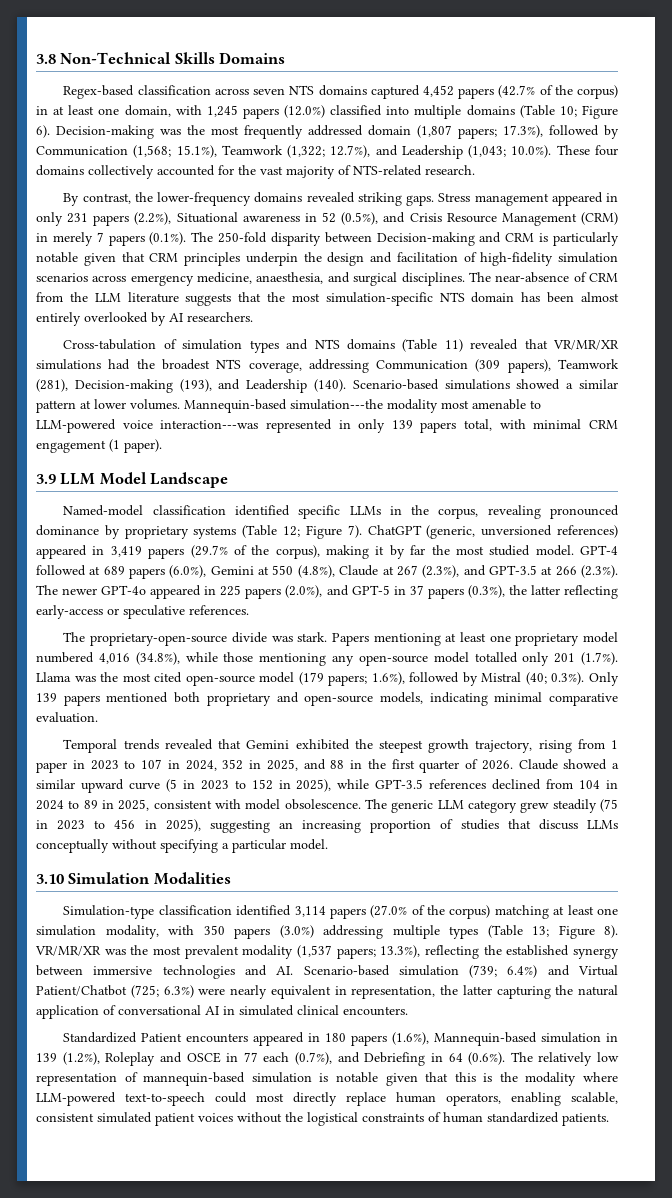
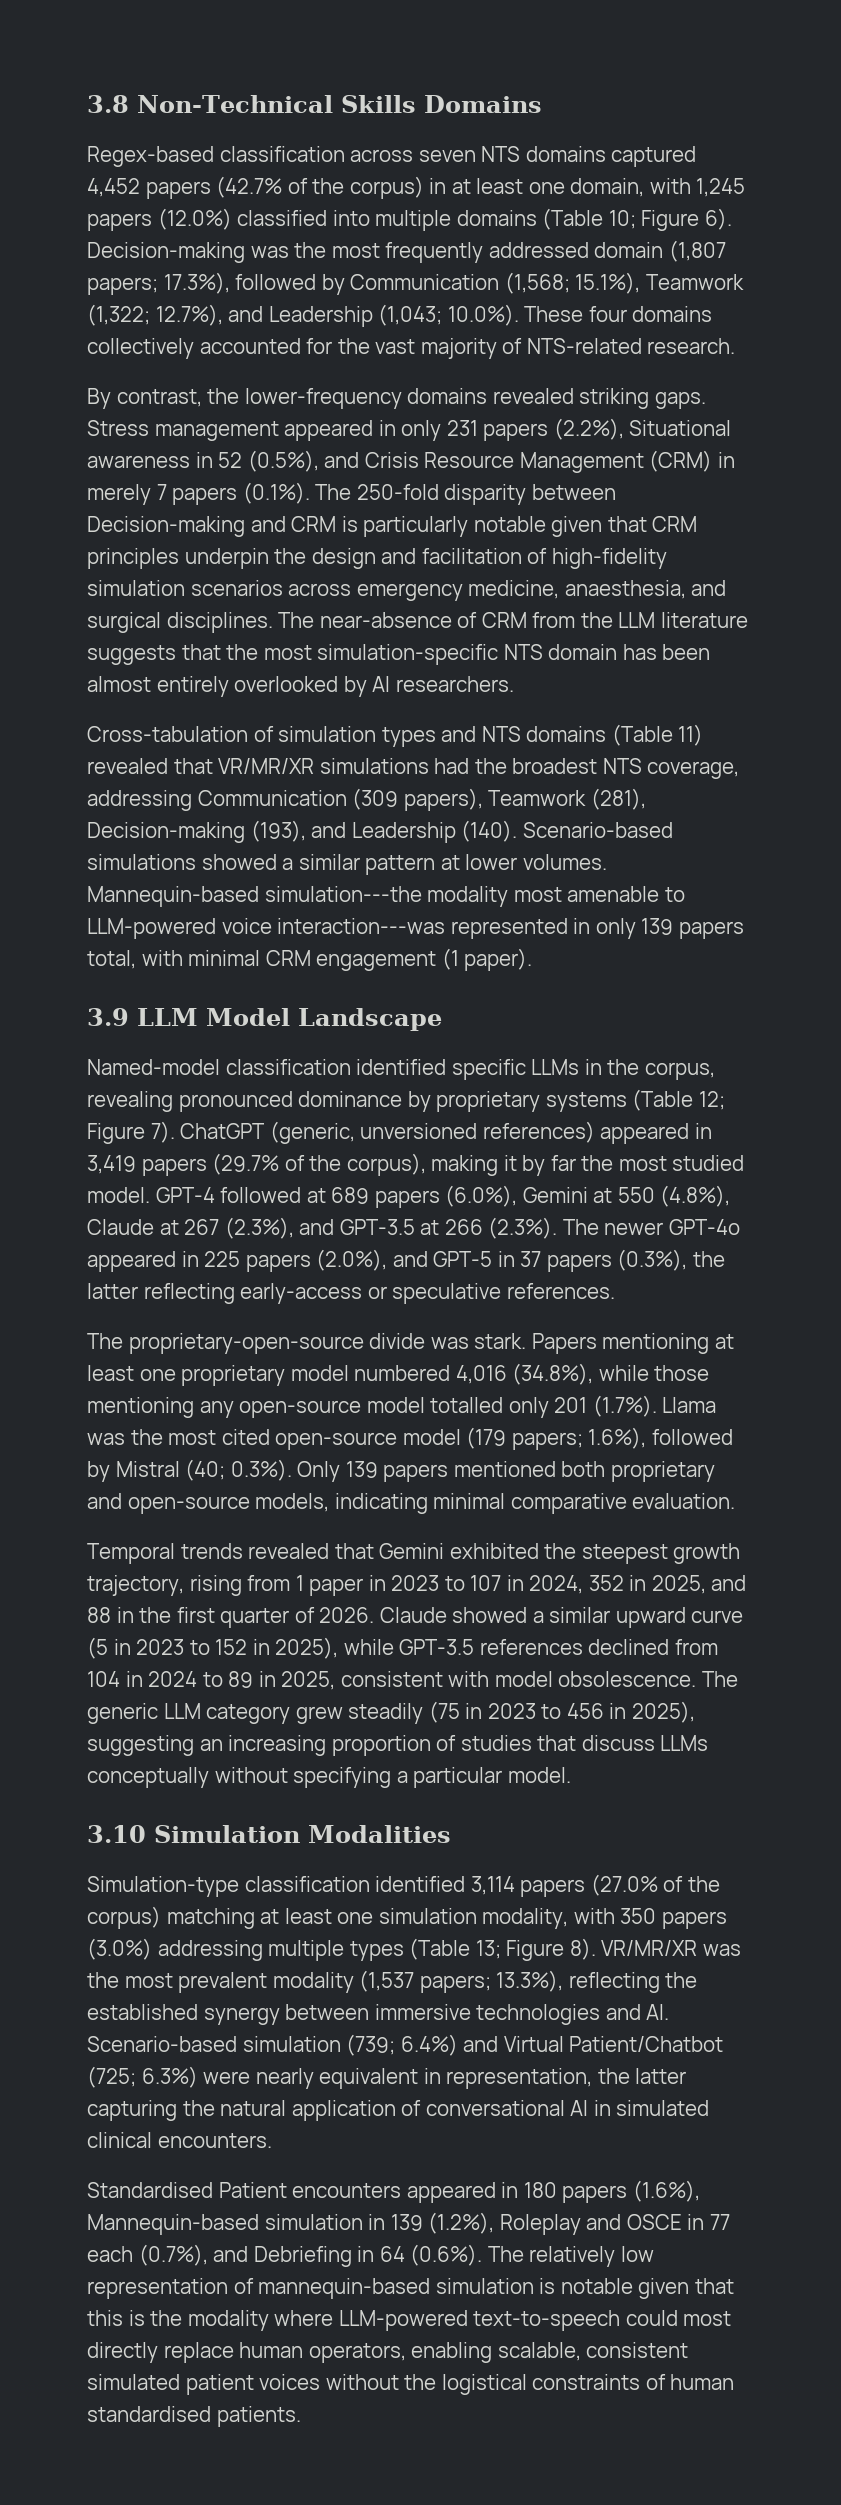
- Standardized Patient encounters appeared in 180 papers (1.6%), Mannequin-based simulation in 139 (1.2%), Roleplay and OSCE in 77 each (0.7%), and Debriefing in 64 (0.6%). The relatively low representation of mannequin-based simulation is notable given that this is the modality where LLM-powered text-to-speech could most directly replace human operators, enabling scalable, consistent simulated patient voices without the logistical constraints of human standardized patients.
+ Standardised Patient encounters appeared in 180 papers (1.6%), Mannequin-based simulation in 139 (1.2%), Roleplay and OSCE in 77 each (0.7%), and Debriefing in 64 (0.6%). The relatively low representation of mannequin-based simulation is notable given that this is the modality where LLM-powered text-to-speech could most directly replace human operators, enabling scalable, consistent simulated patient voices without the logistical constraints of human standardised patients.

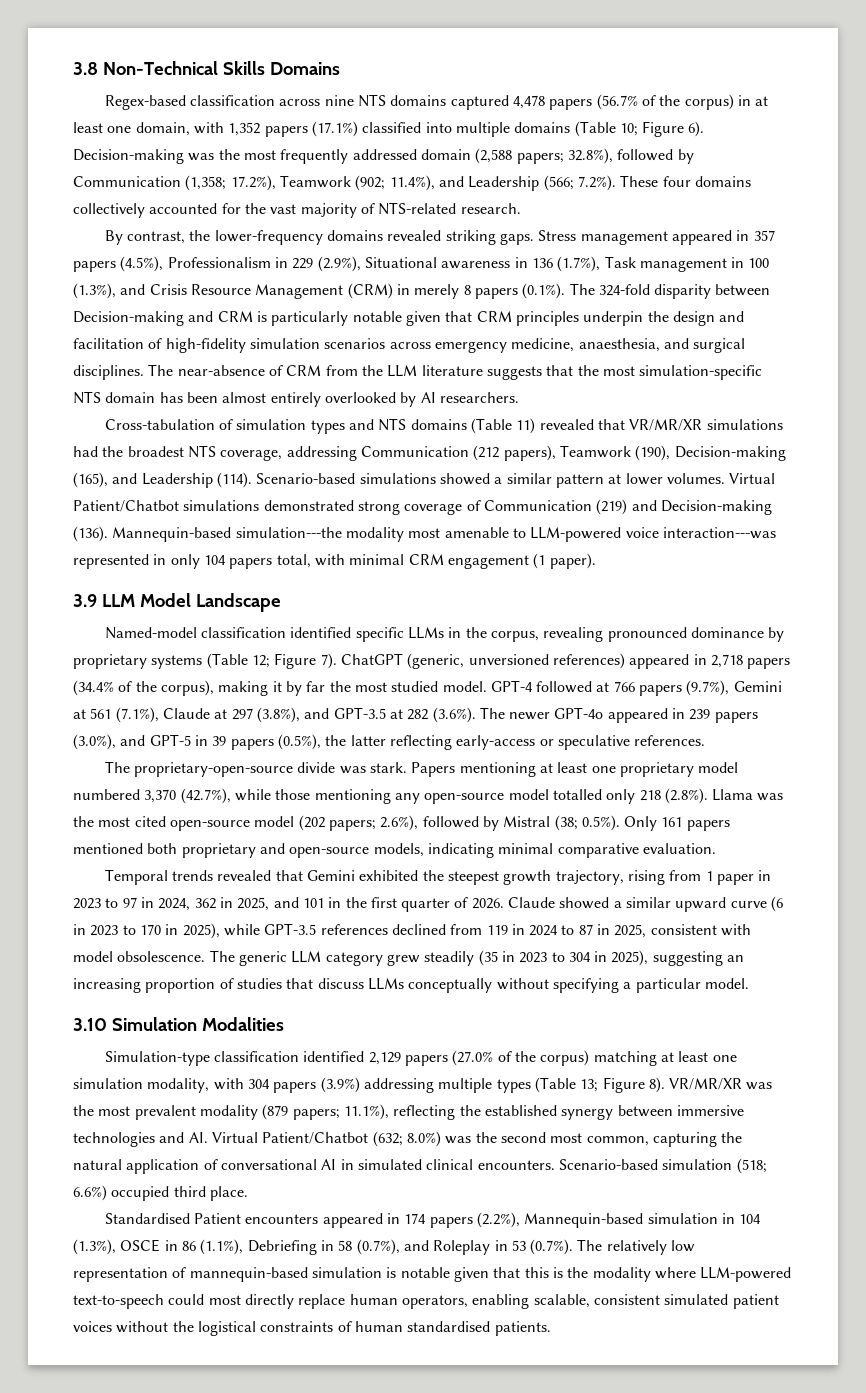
- Regex-based classification across seven NTS domains captured 4,452 papers (42.7% of the corpus) in at least one domain, with 1,245 papers (12.0%) classified into multiple domains (Table 10; Figure 6).
+ Regex-based classification across nine NTS domains captured 4,478 papers (56.7% of the corpus) in at least one domain, with 1,352 papers (17.1%) classified into multiple domains (Table 10; Figure 6).
- Decision-making was the most frequently addressed domain (1,807 papers; 17.3%), followed by Communication (1,568; 15.1%), Teamwork (1,322; 12.7%), and Leadership (1,043; 10.0%). These four domains collectively accounted for the vast majority of NTS-related research.
+ Decision-making was the most frequently addressed domain (2,588 papers; 32.8%), followed by Communication (1,358; 17.2%), Teamwork (902; 11.4%), and Leadership (566; 7.2%). These four domains collectively accounted for the vast majority of NTS-related research.
- Stress management appeared in only 231 papers (2.2%), Situational awareness in 52 (0.5%), and Crisis Resource Management (CRM) in merely 7 papers (0.1%). The 250-fold disparity between Decision-making and CRM is particularly notable given that CRM principles underpin the design and facilitation of high-fidelity simulation scenarios across emergency medicine, anaesthesia, and surgical disciplines.
+ Stress management appeared in 357 papers (4.5%), Professionalism in 229 (2.9%), Situational awareness in 136 (1.7%), Task management in 100 (1.3%), and Crisis Resource Management (CRM) in merely 8 papers (0.1%). The 324-fold disparity between Decision-making and CRM is particularly notable given that CRM principles underpin the design and facilitation of high-fidelity simulation scenarios across emergency medicine, anaesthesia, and surgical disciplines.
- Cross-tabulation of simulation types and NTS domains (Table 11) revealed that VR/MR/XR simulations had the broadest NTS coverage, addressing Communication (309 papers), Teamwork (281), Decision-making (193), and Leadership (140).
+ Cross-tabulation of simulation types and NTS domains (Table 11) revealed that VR/MR/XR simulations had the broadest NTS coverage, addressing Communication (212 papers), Teamwork (190), Decision-making (165), and Leadership (114).
+ Virtual Patient/Chatbot simulations demonstrated strong coverage of Communication (219) and Decision-making (136).
- Mannequin-based simulation---the modality most amenable to LLM-powered voice interaction---was represented in only 139 papers total, with minimal CRM engagement (1 paper).
+ Mannequin-based simulation---the modality most amenable to LLM-powered voice interaction---was represented in only 104 papers total, with minimal CRM engagement (1 paper).
- ChatGPT (generic, unversioned references) appeared in 3,419 papers (29.7% of the corpus), making it by far the most studied model.
+ ChatGPT (generic, unversioned references) appeared in 2,718 papers (34.4% of the corpus), making it by far the most studied model.
- GPT-4 followed at 689 papers (6.0%), Gemini at 550 (4.8%), Claude at 267 (2.3%), and GPT-3.5 at 266 (2.3%). The newer GPT-4o appeared in 225 papers (2.0%), and GPT-5 in 37 papers (0.3%), the latter reflecting early-access or speculative references.
+ GPT-4 followed at 766 papers (9.7%), Gemini at 561 (7.1%), Claude at 297 (3.8%), and GPT-3.5 at 282 (3.6%). The newer GPT-4o appeared in 239 papers (3.0%), and GPT-5 in 39 papers (0.5%), the latter reflecting early-access or speculative references.
- Papers mentioning at least one proprietary model numbered 4,016 (34.8%), while those mentioning any open-source model totalled only 201 (1.7%). Llama was the most cited open-source model (179 papers; 1.6%), followed by Mistral (40; 0.3%). Only 139 papers mentioned both proprietary and open-source models, indicating minimal comparative evaluation.
+ Papers mentioning at least one proprietary model numbered 3,370 (42.7%), while those mentioning any open-source model totalled only 218 (2.8%). Llama was the most cited open-source model (202 papers; 2.6%), followed by Mistral (38; 0.5%). Only 161 papers mentioned both proprietary and open-source models, indicating minimal comparative evaluation.
- Temporal trends revealed that Gemini exhibited the steepest growth trajectory, rising from 1 paper in 2023 to 107 in 2024, 352 in 2025, and 88 in the first quarter of 2026.
+ Temporal trends revealed that Gemini exhibited the steepest growth trajectory, rising from 1 paper in 2023 to 97 in 2024, 362 in 2025, and 101 in the first quarter of 2026.
- Claude showed a similar upward curve (5 in 2023 to 152 in 2025), while GPT-3.5 references declined from 104 in 2024 to 89 in 2025, consistent with model obsolescence.
+ Claude showed a similar upward curve (6 in 2023 to 170 in 2025), while GPT-3.5 references declined from 119 in 2024 to 87 in 2025, consistent with model obsolescence.
- The generic LLM category grew steadily (75 in 2023 to 456 in 2025), suggesting an increasing proportion of studies that discuss LLMs conceptually without specifying a particular model.
+ The generic LLM category grew steadily (35 in 2023 to 304 in 2025), suggesting an increasing proportion of studies that discuss LLMs conceptually without specifying a particular model.
- Simulation-type classification identified 3,114 papers (27.0% of the corpus) matching at least one simulation modality, with 350 papers (3.0%) addressing multiple types (Table 13; Figure 8).
+ Simulation-type classification identified 2,129 papers (27.0% of the corpus) matching at least one simulation modality, with 304 papers (3.9%) addressing multiple types (Table 13; Figure 8).
- VR/MR/XR was the most prevalent modality (1,537 papers; 13.3%), reflecting the established synergy between immersive technologies and AI. Scenario-based simulation (739; 6.4%) and Virtual Patient/Chatbot (725; 6.3%) were nearly equivalent in representation, the latter capturing the natural application of conversational AI in simulated clinical encounters.
+ VR/MR/XR was the most prevalent modality (879 papers; 11.1%), reflecting the established synergy between immersive technologies and AI. Virtual Patient/Chatbot (632; 8.0%) was the second most common, capturing the natural application of conversational AI in simulated clinical encounters. Scenario-based simulation (518; 6.6%) occupied third place.
- Standardised Patient encounters appeared in 180 papers (1.6%), Mannequin-based simulation in 139 (1.2%), Roleplay and OSCE in 77 each (0.7%), and Debriefing in 64 (0.6%). The relatively low representation of mannequin-based simulation is notable given that this is the modality where LLM-powered text-to-speech could most directly replace human operators, enabling scalable, consistent simulated patient voices without the logistical constraints of human standardised patients.
+ Standardised Patient encounters appeared in 174 papers (2.2%), Mannequin-based simulation in 104 (1.3%), OSCE in 86 (1.1%), Debriefing in 58 (0.7%), and Roleplay in 53 (0.7%). The relatively low representation of mannequin-based simulation is notable given that this is the modality where LLM-powered text-to-speech could most directly replace human operators, enabling scalable, consistent simulated patient voices without the logistical constraints of human standardised patients.

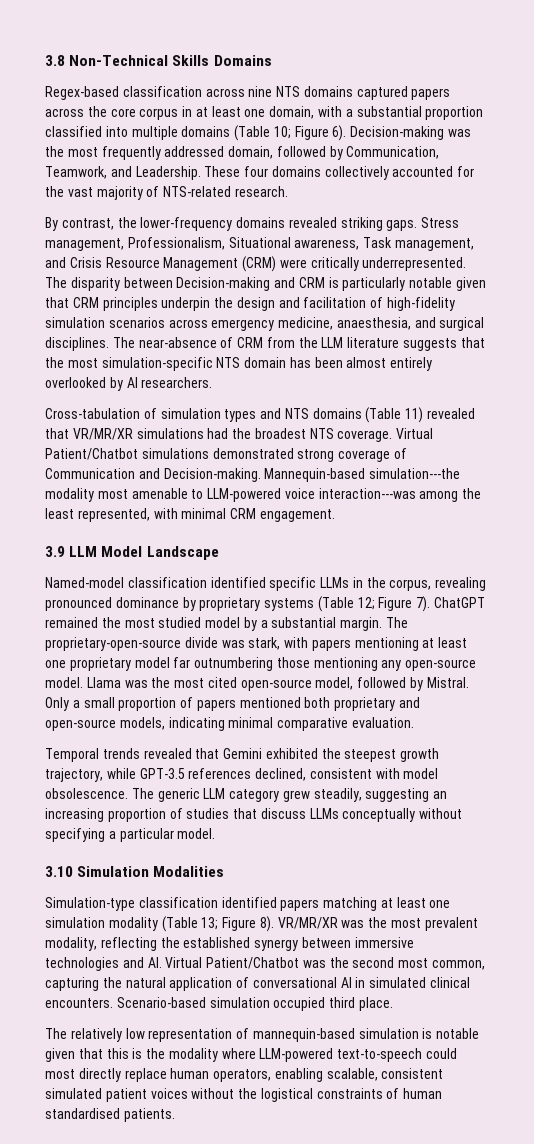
- Regex-based classification across nine NTS domains captured 4,478 papers (56.7% of the corpus) in at least one domain, with 1,352 papers (17.1%) classified into multiple domains (Table 10; Figure 6).
+ Regex-based classification across nine NTS domains captured papers across the core corpus in at least one domain, with a substantial proportion classified into multiple domains (Table 10; Figure 6).
- Decision-making was the most frequently addressed domain (2,588 papers; 32.8%), followed by Communication (1,358; 17.2%), Teamwork (902; 11.4%), and Leadership (566; 7.2%). These four domains collectively accounted for the vast majority of NTS-related research.
+ Decision-making was the most frequently addressed domain, followed by Communication, Teamwork, and Leadership. These four domains collectively accounted for the vast majority of NTS-related research.
- Stress management appeared in 357 papers (4.5%), Professionalism in 229 (2.9%), Situational awareness in 136 (1.7%), Task management in 100 (1.3%), and Crisis Resource Management (CRM) in merely 8 papers (0.1%). The 324-fold disparity between Decision-making and CRM is particularly notable given that CRM principles underpin the design and facilitation of high-fidelity simulation scenarios across emergency medicine, anaesthesia, and surgical disciplines.
+ Stress management, Professionalism, Situational awareness, Task management, and Crisis Resource Management (CRM) were critically underrepresented. The disparity between Decision-making and CRM is particularly notable given that CRM principles underpin the design and facilitation of high-fidelity simulation scenarios across emergency medicine, anaesthesia, and surgical disciplines.
- Cross-tabulation of simulation types and NTS domains (Table 11) revealed that VR/MR/XR simulations had the broadest NTS coverage, addressing Communication (212 papers), Teamwork (190), Decision-making (165), and Leadership (114). Scenario-based simulations showed a similar pattern at lower volumes.
+ Cross-tabulation of simulation types and NTS domains (Table 11) revealed that VR/MR/XR simulations had the broadest NTS coverage.
- Virtual Patient/Chatbot simulations demonstrated strong coverage of Communication (219) and Decision-making (136).
+ Virtual Patient/Chatbot simulations demonstrated strong coverage of Communication and Decision-making.
- Mannequin-based simulation---the modality most amenable to LLM-powered voice interaction---was represented in only 104 papers total, with minimal CRM engagement (1 paper).
+ Mannequin-based simulation---the modality most amenable to LLM-powered voice interaction---was among the least represented, with minimal CRM engagement.
- ChatGPT (generic, unversioned references) appeared in 2,718 papers (34.4% of the corpus), making it by far the most studied model. GPT-4 followed at 766 papers (9.7%), Gemini at 561 (7.1%), Claude at 297 (3.8%), and GPT-3.5 at 282 (3.6%). The newer GPT-4o appeared in 239 papers (3.0%), and GPT-5 in 39 papers (0.5%), the latter reflecting early-access or speculative references.
- The proprietary-open-source divide was stark. Papers mentioning at least one proprietary model numbered 3,370 (42.7%), while those mentioning any open-source model totalled only 218 (2.8%). Llama was the most cited open-source model (202 papers; 2.6%), followed by Mistral (38; 0.5%). Only 161 papers mentioned both proprietary and open-source models, indicating minimal comparative evaluation.
+ ChatGPT remained the most studied model by a substantial margin. The proprietary-open-source divide was stark, with papers mentioning at least one proprietary model far outnumbering those mentioning any open-source model. Llama was the most cited open-source model, followed by Mistral. Only a small proportion of papers mentioned both proprietary and open-source models, indicating minimal comparative evaluation.
- Temporal trends revealed that Gemini exhibited the steepest growth trajectory, rising from 1 paper in 2023 to 97 in 2024, 362 in 2025, and 101 in the first quarter of 2026. Claude showed a similar upward curve (6 in 2023 to 170 in 2025), while GPT-3.5 references declined from 119 in 2024 to 87 in 2025, consistent with model obsolescence.
+ Temporal trends revealed that Gemini exhibited the steepest growth trajectory, while GPT-3.5 references declined, consistent with model obsolescence.
- The generic LLM category grew steadily (35 in 2023 to 304 in 2025), suggesting an increasing proportion of studies that discuss LLMs conceptually without specifying a particular model.
+ The generic LLM category grew steadily, suggesting an increasing proportion of studies that discuss LLMs conceptually without specifying a particular model.
- Simulation-type classification identified 2,129 papers (27.0% of the corpus) matching at least one simulation modality, with 304 papers (3.9%) addressing multiple types (Table 13; Figure 8).
+ Simulation-type classification identified papers matching at least one simulation modality (Table 13; Figure 8).
- VR/MR/XR was the most prevalent modality (879 papers; 11.1%), reflecting the established synergy between immersive technologies and AI. Virtual Patient/Chatbot (632; 8.0%) was the second most common, capturing the natural application of conversational AI in simulated clinical encounters.
+ VR/MR/XR was the most prevalent modality, reflecting the established synergy between immersive technologies and AI. Virtual Patient/Chatbot was the second most common, capturing the natural application of conversational AI in simulated clinical encounters.
- Scenario-based simulation (518; 6.6%) occupied third place.
+ Scenario-based simulation occupied third place.
- Standardised Patient encounters appeared in 174 papers (2.2%), Mannequin-based simulation in 104 (1.3%), OSCE in 86 (1.1%), Debriefing in 58 (0.7%), and Roleplay in 53 (0.7%). The relatively low representation of mannequin-based simulation is notable given that this is the modality where LLM-powered text-to-speech could most directly replace human operators, enabling scalable, consistent simulated patient voices without the logistical constraints of human standardised patients.
+ The relatively low representation of mannequin-based simulation is notable given that this is the modality where LLM-powered text-to-speech could most directly replace human operators, enabling scalable, consistent simulated patient voices without the logistical constraints of human standardised patients.

